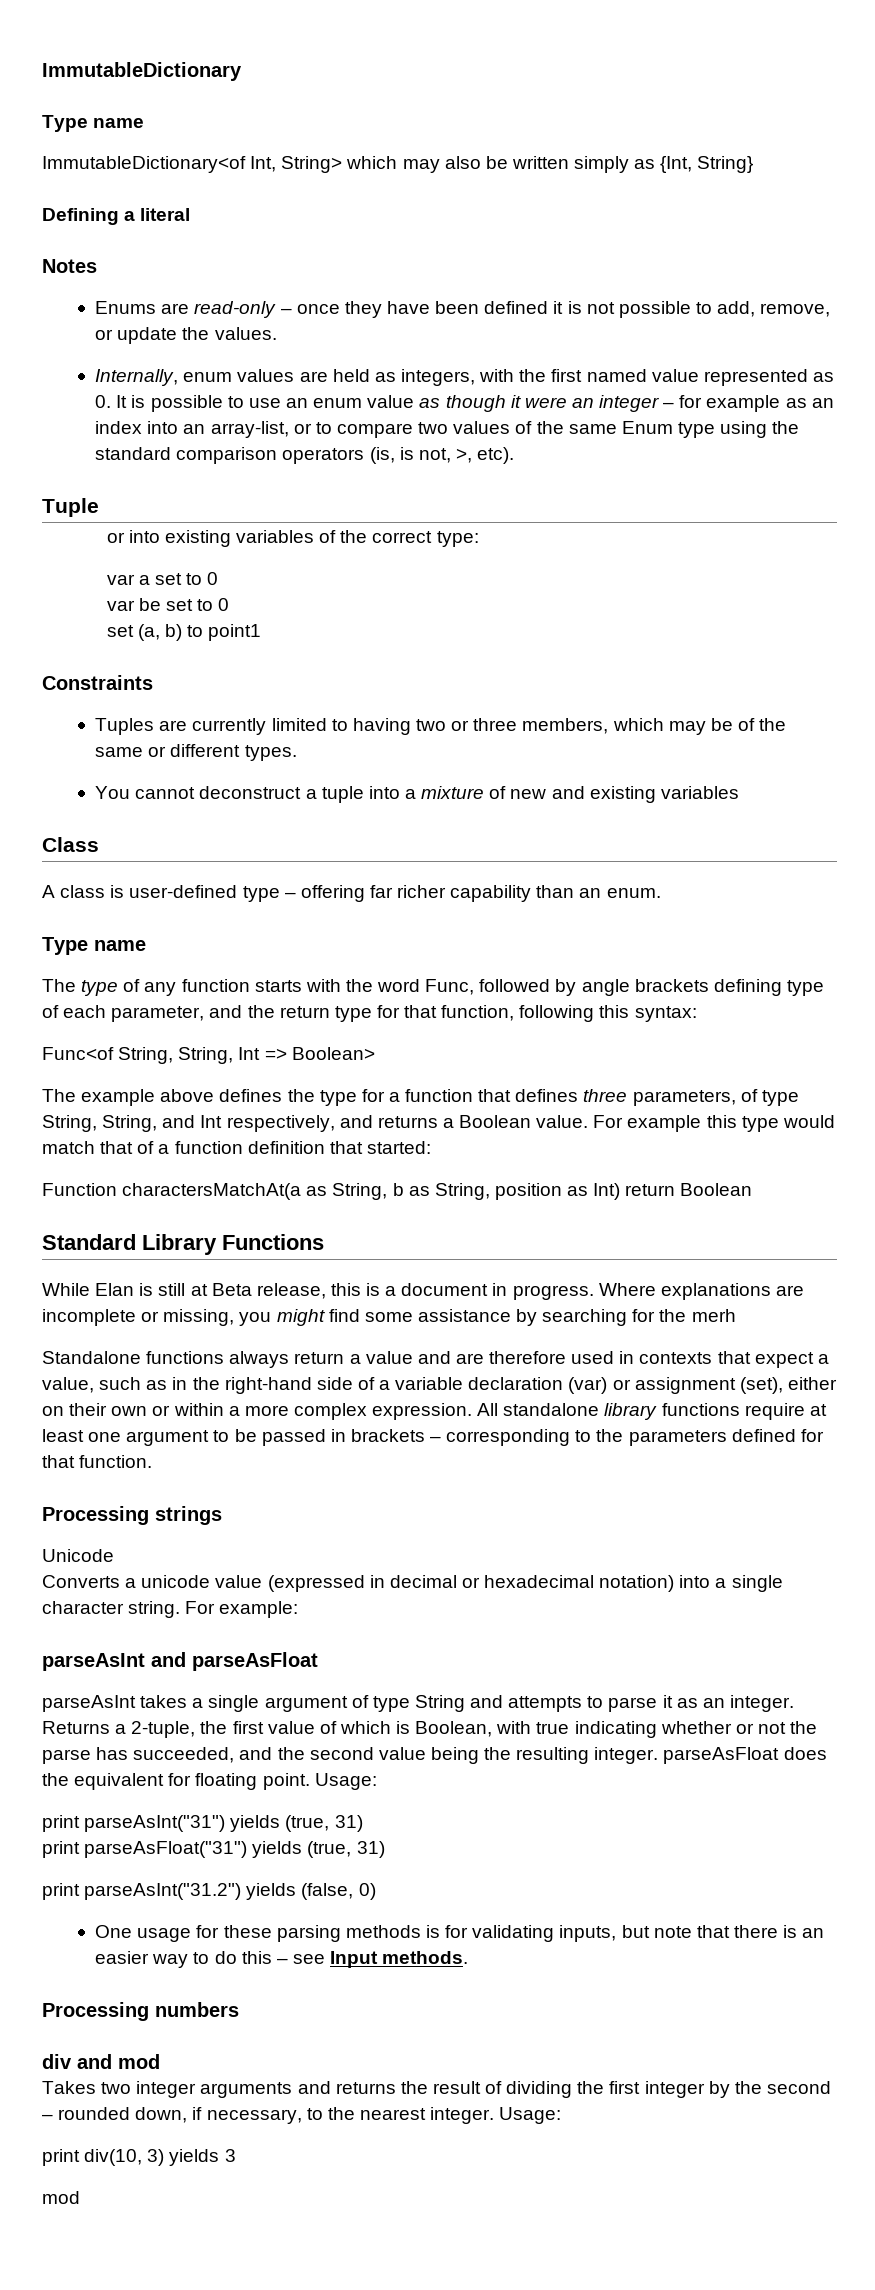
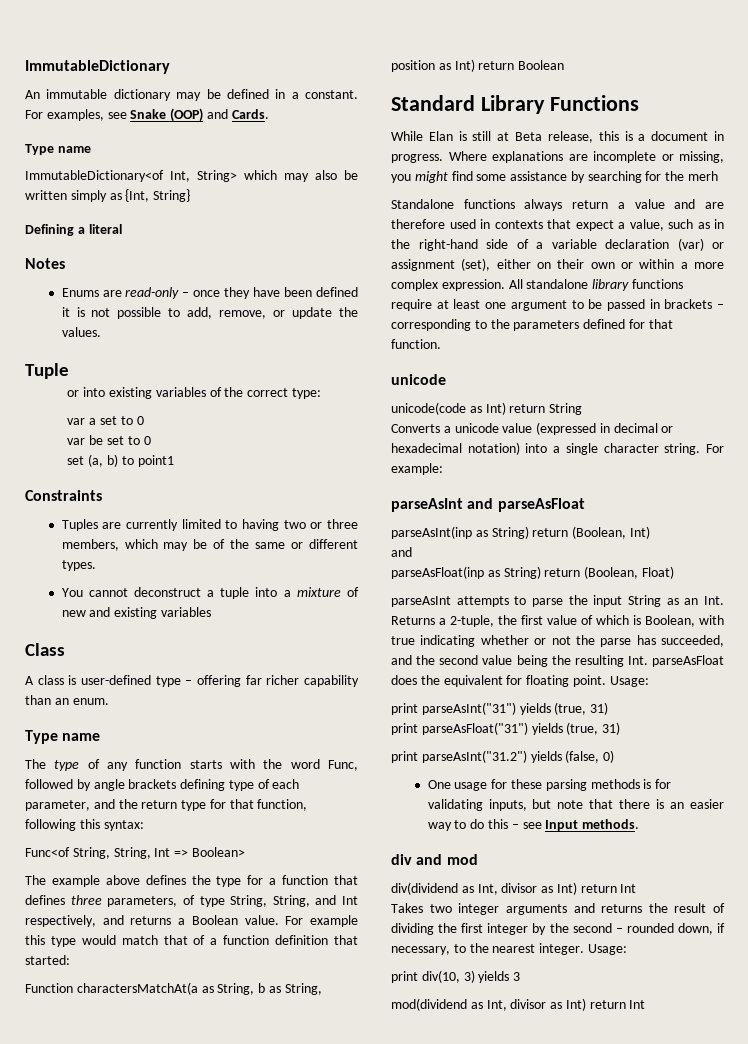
+ An immutable dictionary may be defined in a constant. For examples, see Snake (OOP) and Cards.
- Internally, enum values are held as integers, with the first named value represented as 0. It is possible to use an enum value as though it were an integer – for example as an index into an array-list, or to compare two values of the same Enum type using the standard comparison operators (is, is not, >, etc).
  All standalone library functions require at least one argument to be passed in brackets – corresponding to the parameters defined for that function.
- Processing strings
- Unicode
+ unicode
+ unicode(code as Int) return String
- parseAsInt takes a single argument of type String and attempts to parse it as an integer. Returns a 2-tuple, the first value of which is Boolean, with true indicating whether or not the parse has succeeded, and the second value being the resulting integer. parseAsFloat does the equivalent for floating point.
+ parseAsInt(inp as String) return (Boolean, Int)
+ and
+ parseAsFloat(inp as String) return (Boolean, Float)
+ parseAsInt attempts to parse the input String as an Int. Returns a 2-tuple, the first value of which is Boolean, with true indicating whether or not the parse has succeeded, and the second value being the resulting Int. parseAsFloat does the equivalent for floating point.
- Processing numbers
+ div(dividend as Int, divisor as Int) return Int
  print div(10, 3) yields 3
- mod
+ mod(dividend as Int, divisor as Int) return Int

